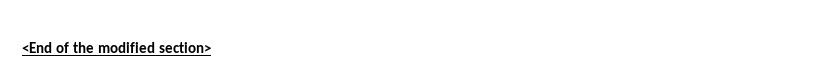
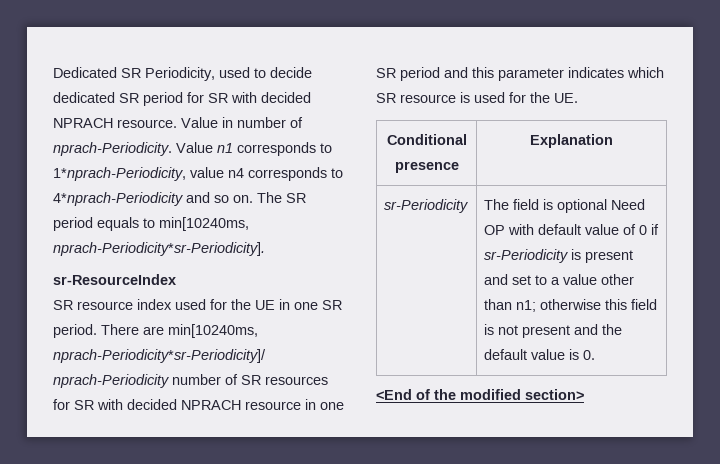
+ Dedicated SR Periodicity, used to decide dedicated SR period for SR with decided NPRACH resource. Value in number of nprach-Periodicity. Value n1 corresponds to 1*nprach-Periodicity, value n4 corresponds to 4*nprach-Periodicity and so on. The SR period equals to min[10240ms, nprach-Periodicity*sr-Periodicity].
+ sr-ResourceIndex
+ SR resource index used for the UE in one SR period. There are min[10240ms, nprach-Periodicity*sr-Periodicity]/ nprach-Periodicity number of SR resources for SR with decided NPRACH resource in one SR period and this parameter indicates which SR resource is used for the UE.
+ Conditional presence | Explanation
+ sr-Periodicity | The field is optional Need OP with default value of 0 if sr-Periodicity is present and set to a value other than n1; otherwise this field is not present and the default value is 0.

